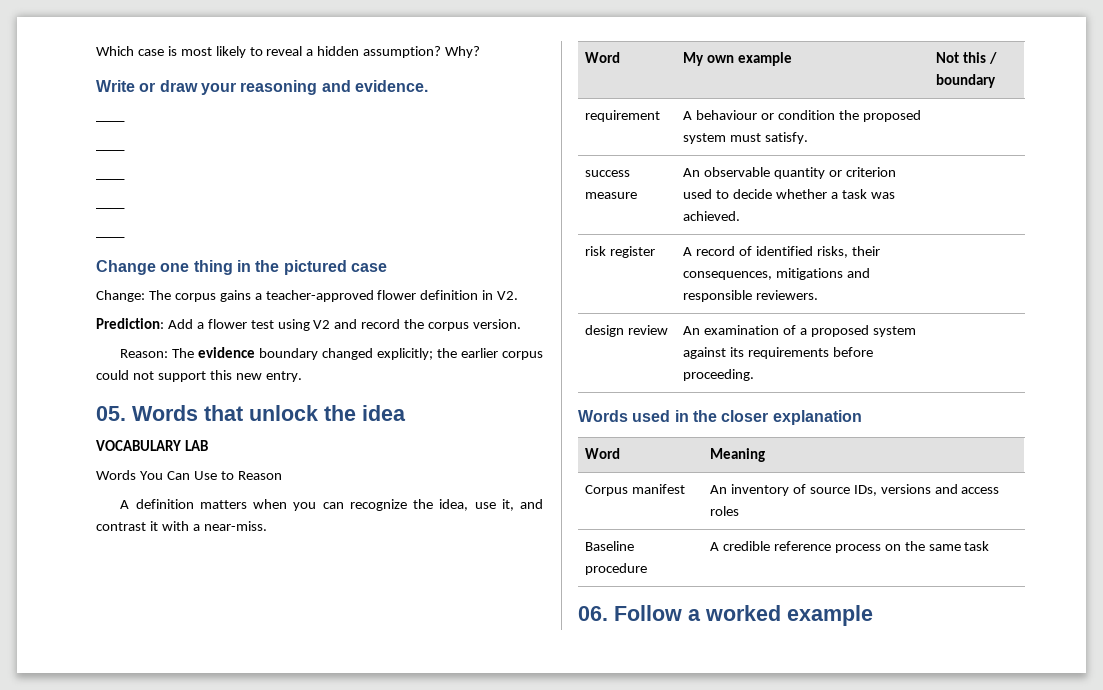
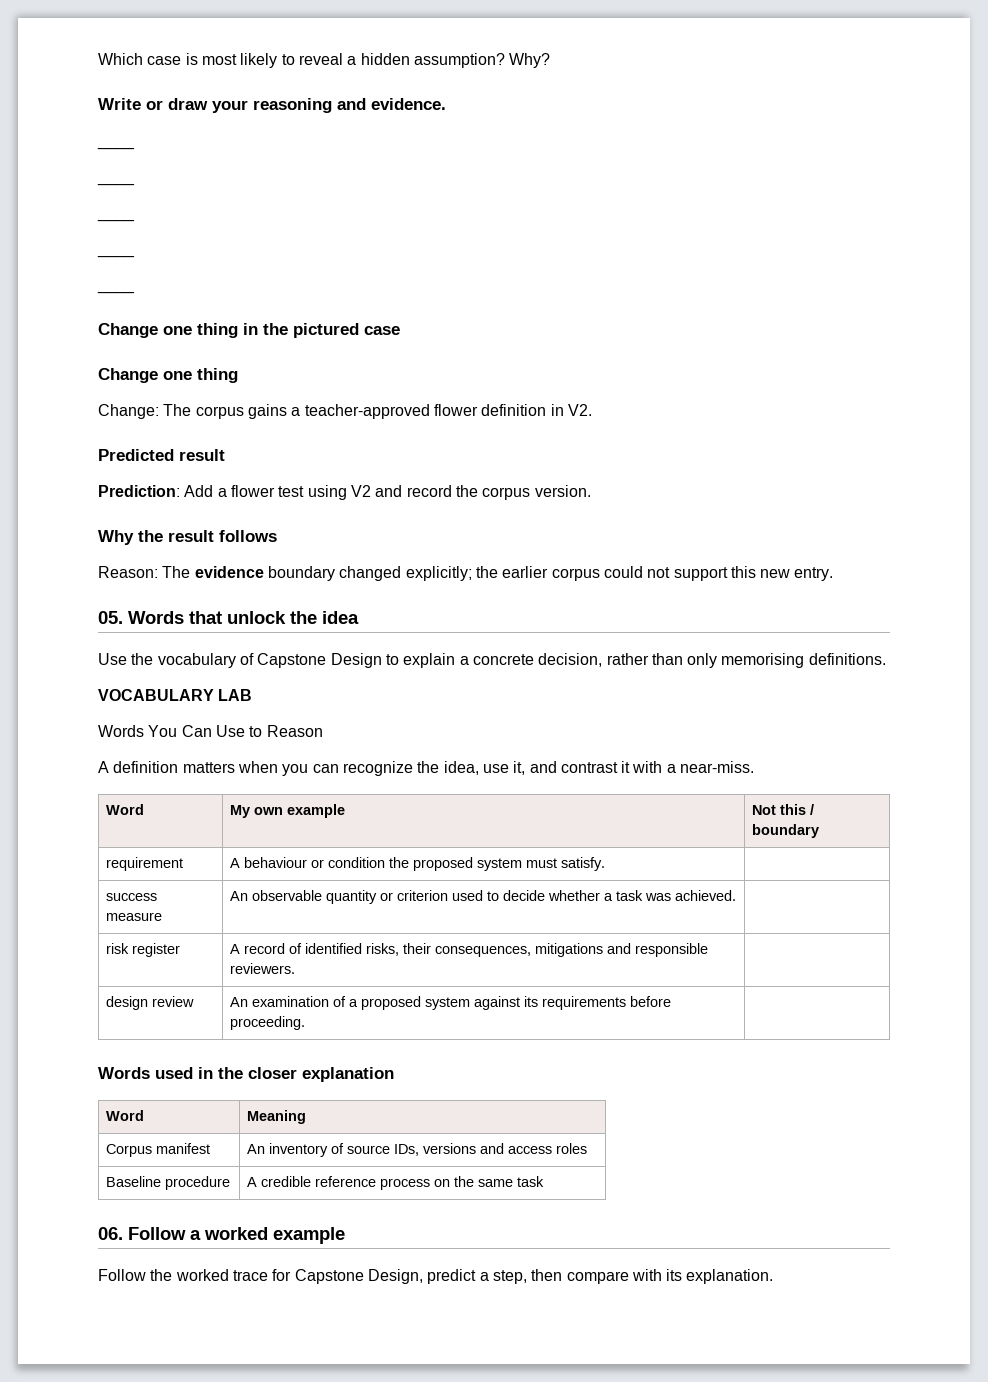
  Change one thing in the pictured case
+ Change one thing
+ Predicted result
+ Why the result follows
+ Use the vocabulary of Capstone Design to explain a concrete decision, rather than only memorising definitions.
+ Follow the worked trace for Capstone Design, predict a step, then compare with its explanation.

